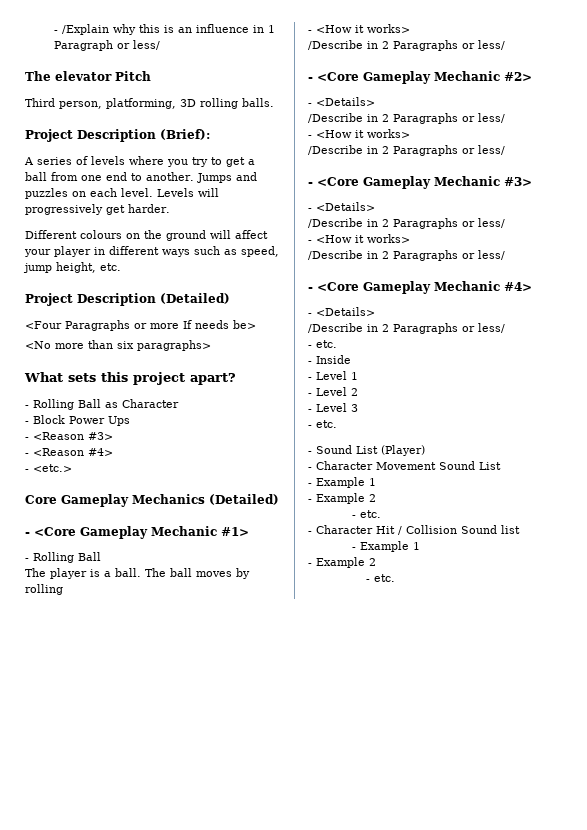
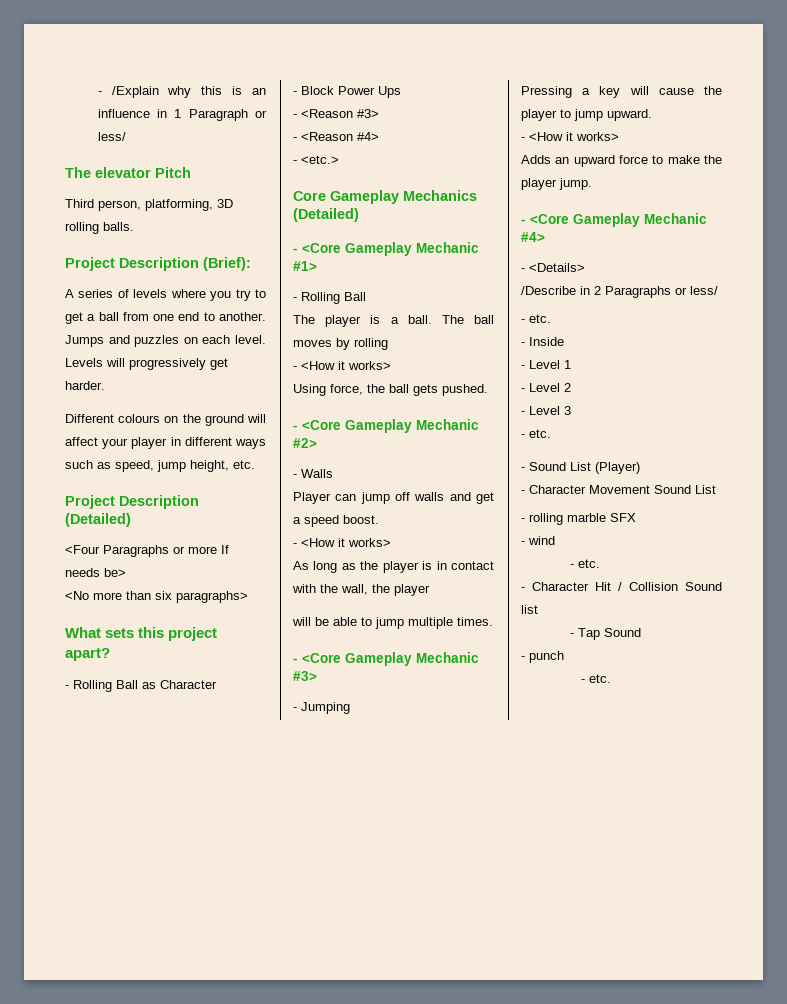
  The ball moves by rolling
  - <How it works>
- /Describe in 2 Paragraphs or less/
+ Using force, the ball gets pushed.
  - <Core Gameplay Mechanic #2>
- - <Details>
- /Describe in 2 Paragraphs or less/
+ - Walls
+ Player can jump off walls and get a speed boost.
  - <How it works>
- /Describe in 2 Paragraphs or less/
+ As long as the player is in contact with the wall, the player
+ will be able to jump multiple times.
  - <Core Gameplay Mechanic #3>
- - <Details>
- /Describe in 2 Paragraphs or less/
+ - Jumping
+ Pressing a key will cause the player to jump upward.
  - <How it works>
- /Describe in 2 Paragraphs or less/
+ Adds an upward force to make the player jump.
  - Character Movement Sound List
- - Example 1
- - Example 2
+ - rolling marble SFX
+ - wind
  - Character Hit / Collision Sound list
- - Example 1
- - Example 2
+ - Tap Sound
+ - punch

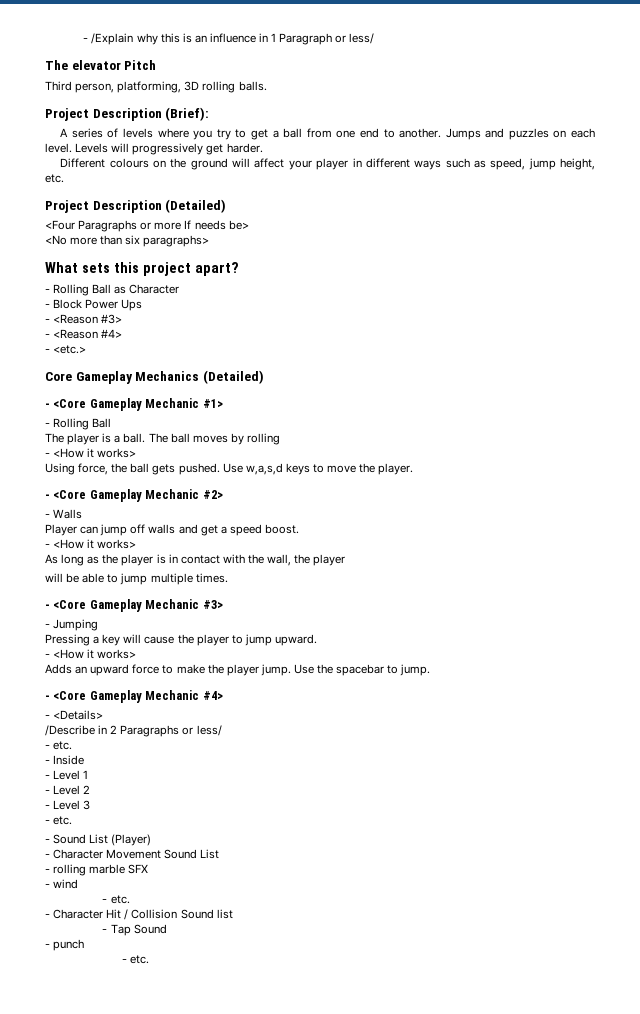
+ Use w,a,s,d keys to move the player.
+ Use the spacebar to jump.

